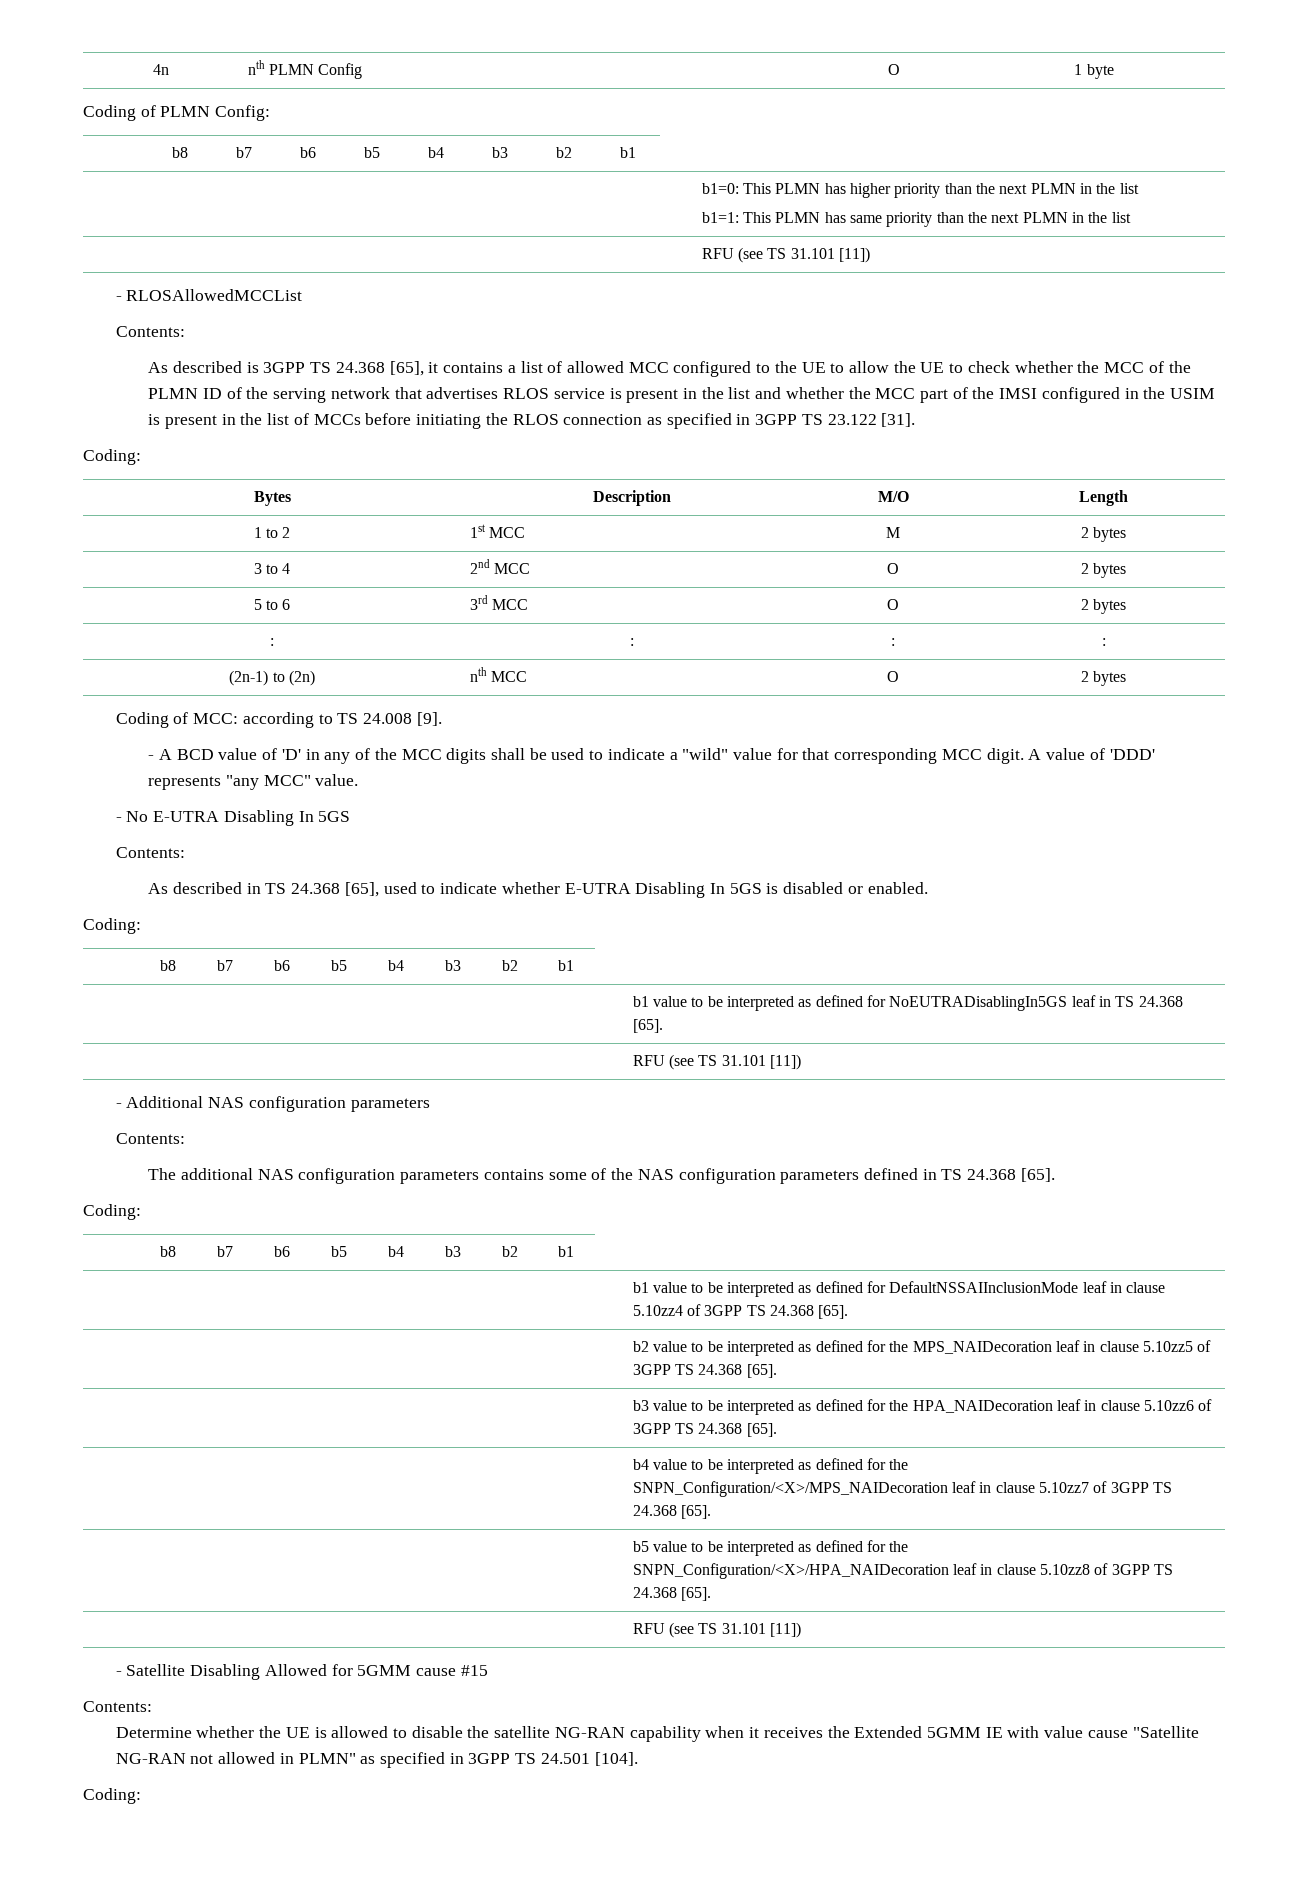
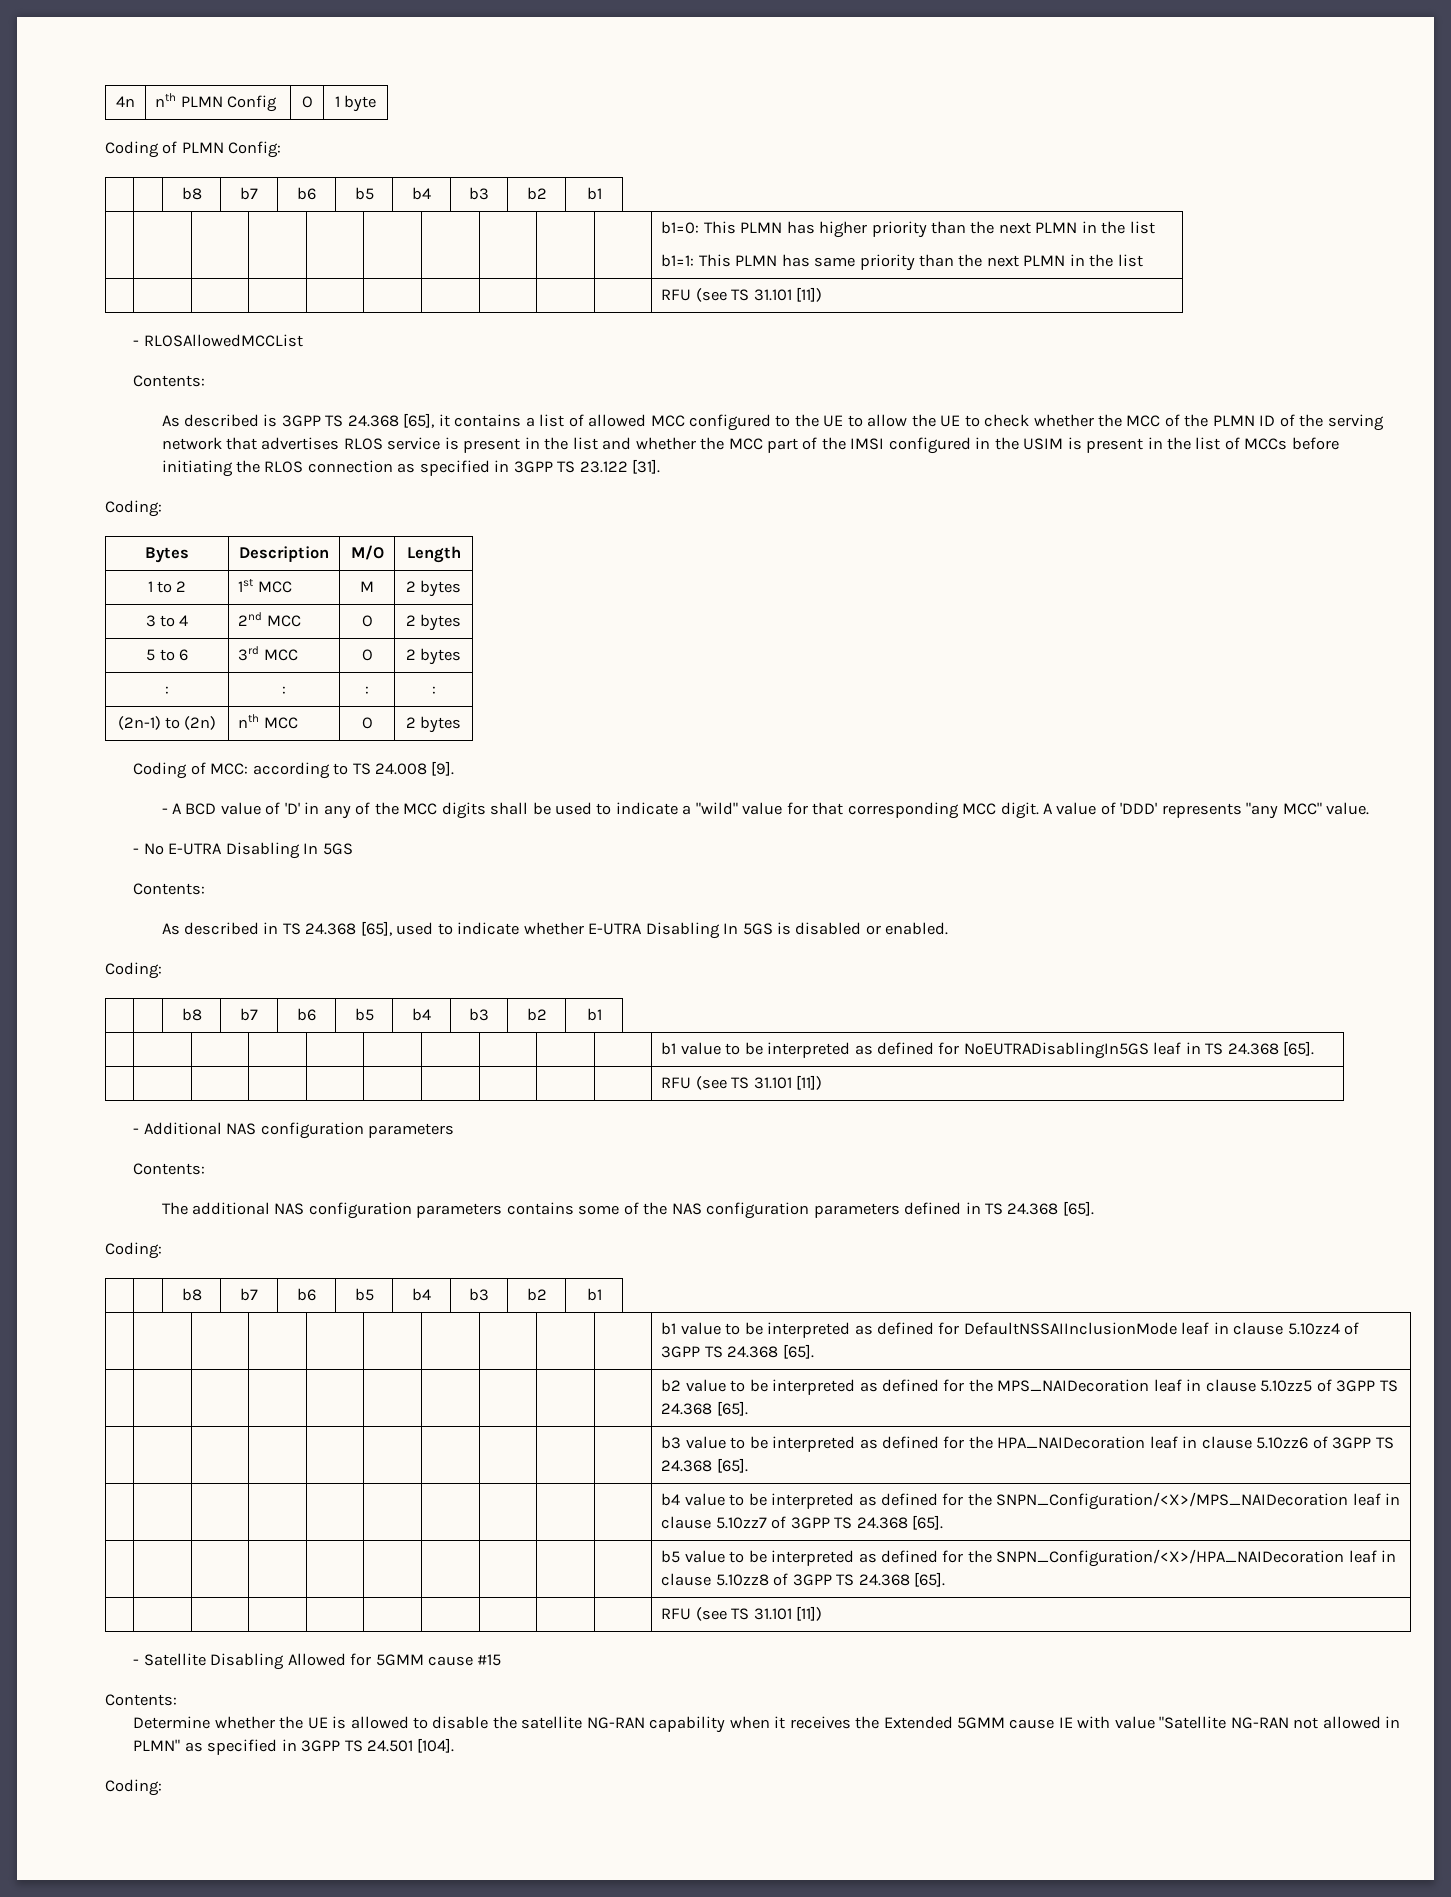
- Determine whether the UE is allowed to disable the satellite NG-RAN capability when it receives the Extended 5GMM IE with value cause "Satellite NG-RAN not allowed in PLMN" as specified in 3GPP TS 24.501 [104].
+ Determine whether the UE is allowed to disable the satellite NG-RAN capability when it receives the Extended 5GMM cause IE with value "Satellite NG-RAN not allowed in PLMN" as specified in 3GPP TS 24.501 [104].

